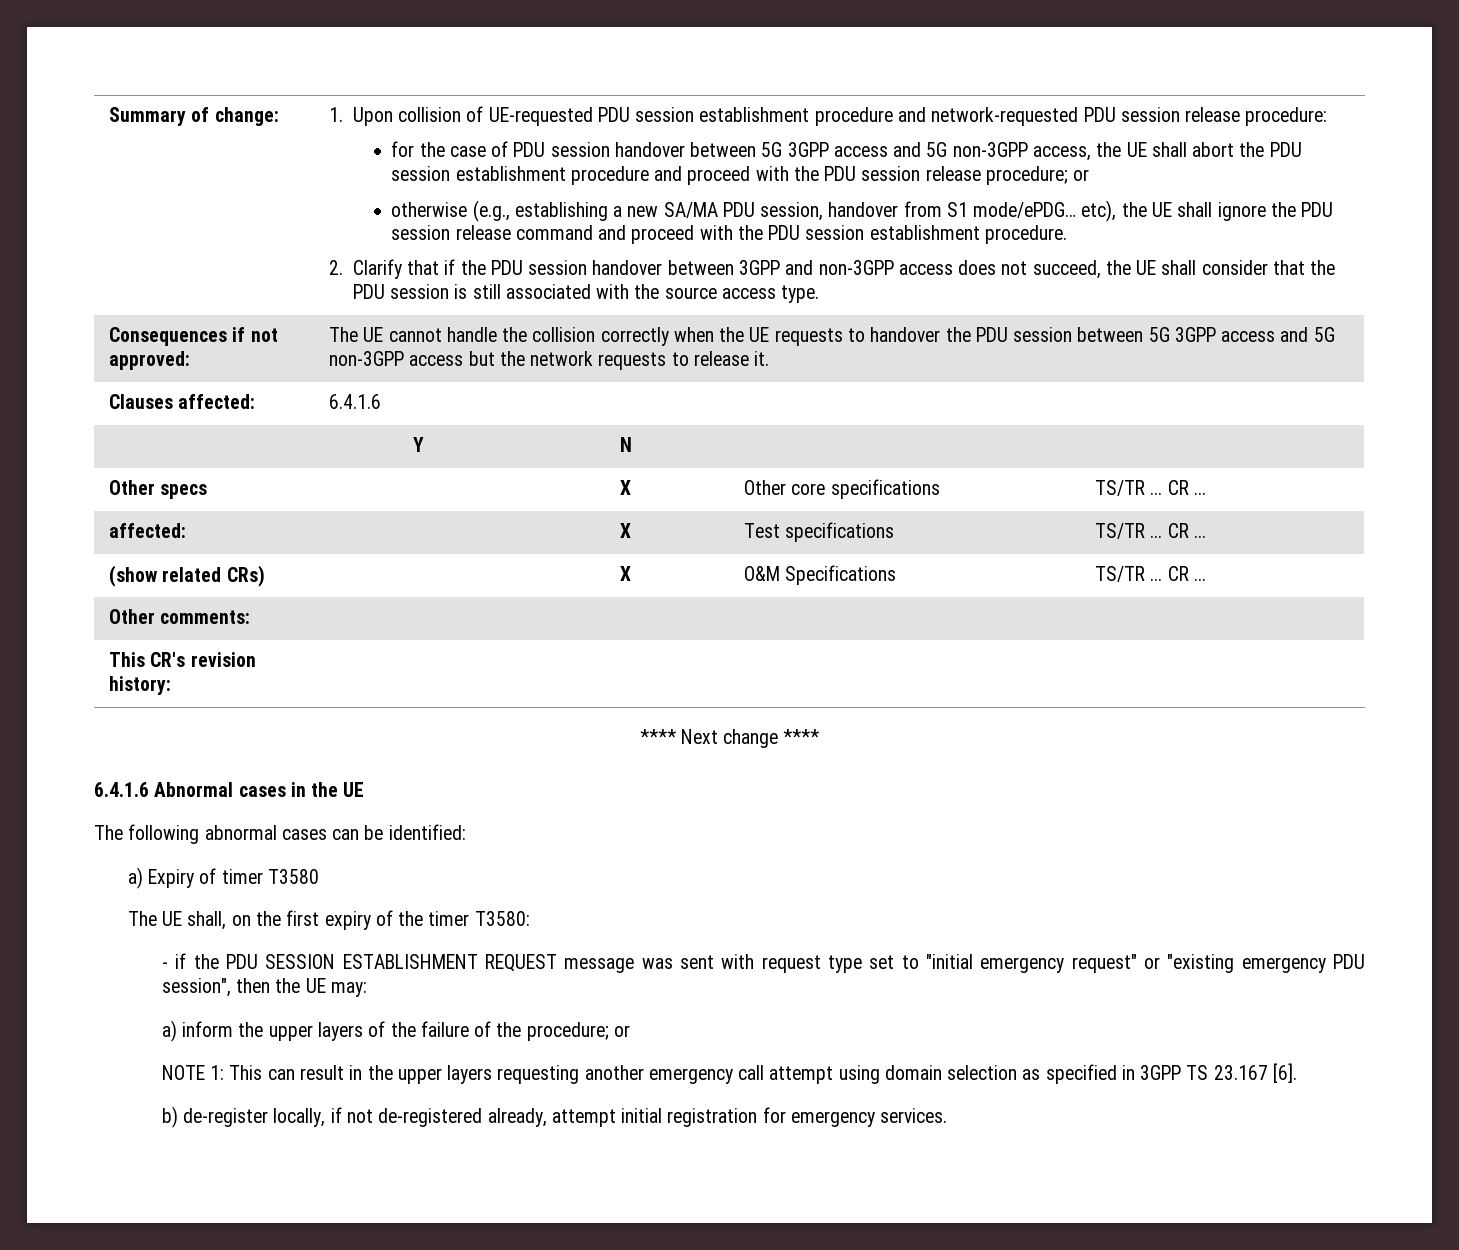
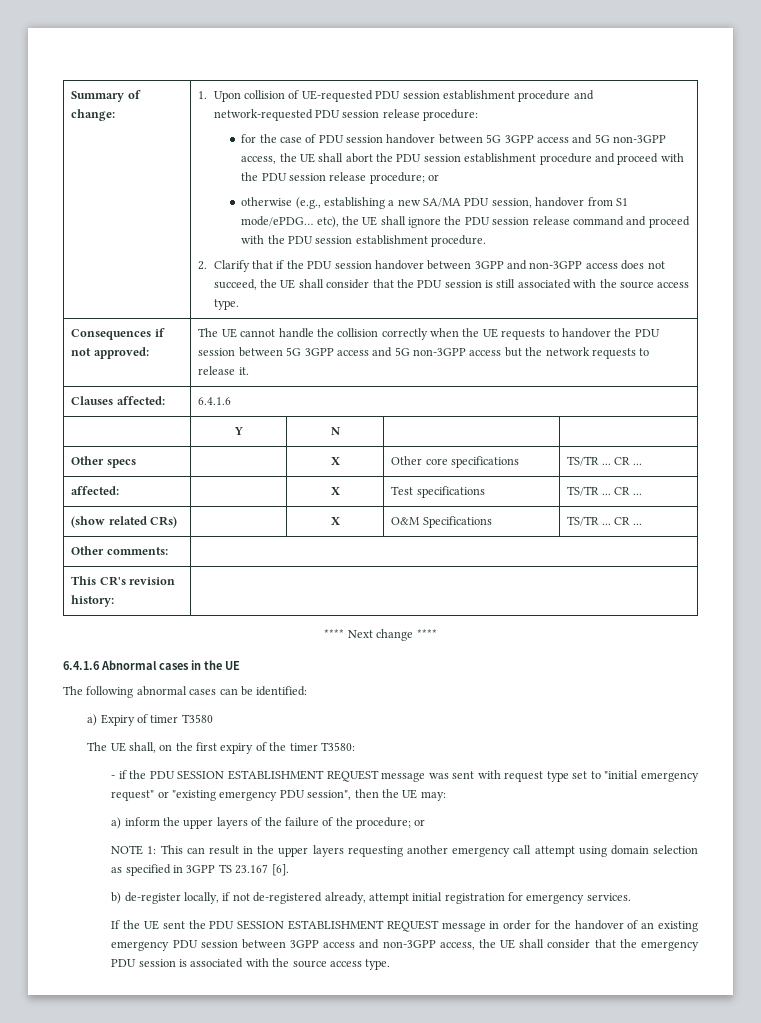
+ If the UE sent the PDU SESSION ESTABLISHMENT REQUEST message in order for the handover of an existing emergency PDU session between 3GPP access and non-3GPP access, the UE shall consider that the emergency PDU session is associated with the source access type.

